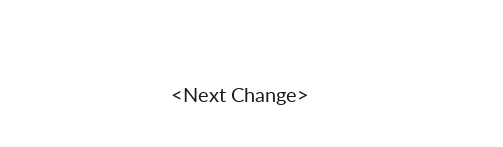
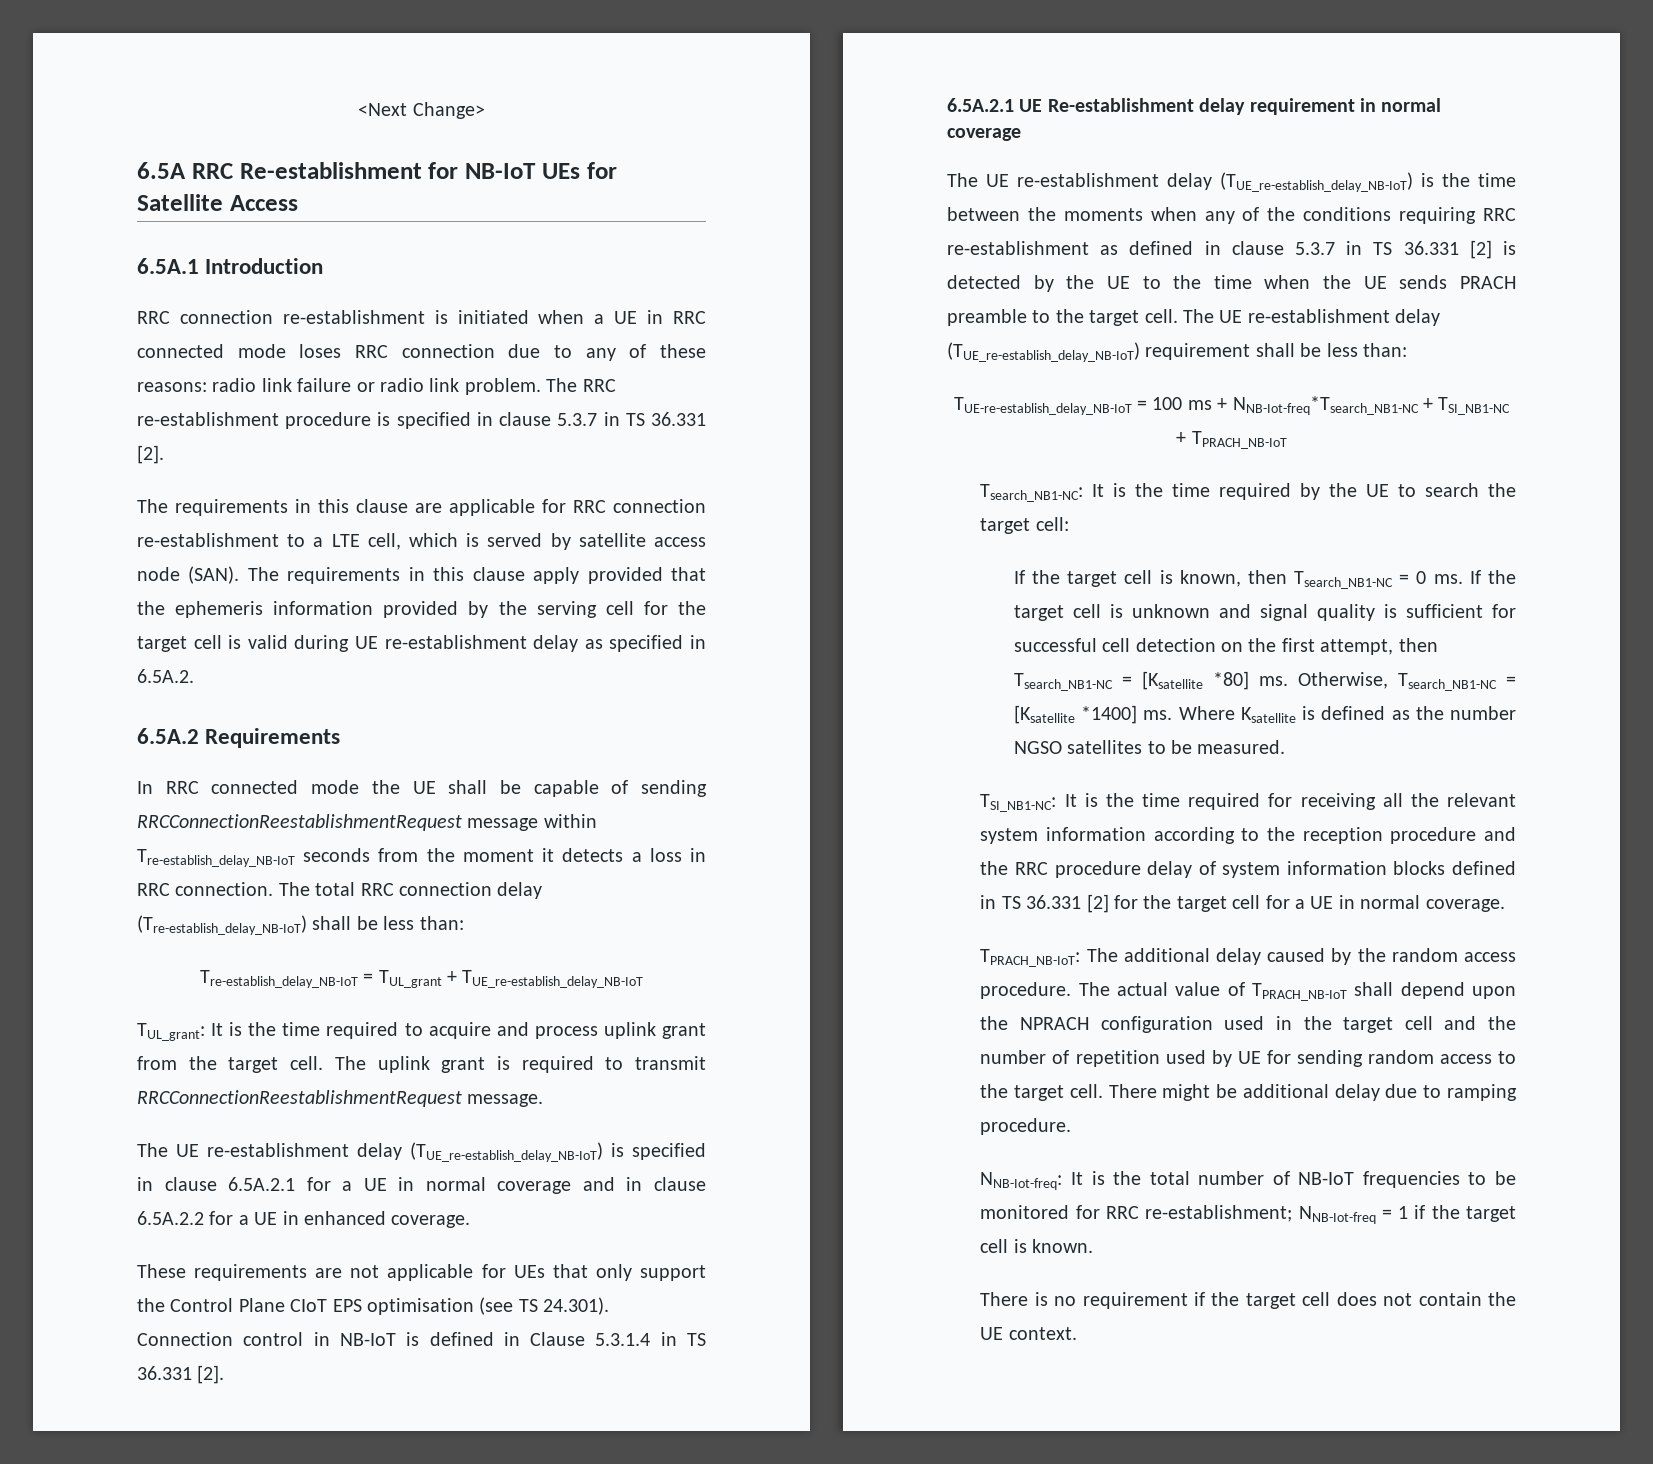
+ 6.5A RRC Re-establishment for NB-IoT UEs for Satellite Access
+ 6.5A.1 Introduction
+ RRC connection re-establishment is initiated when a UE in RRC connected mode loses RRC connection due to any of these reasons: radio link failure or radio link problem. The RRC re-establishment procedure is specified in clause 5.3.7 in TS 36.331 [2].
+ The requirements in this clause are applicable for RRC connection re-establishment to a LTE cell, which is served by satellite access node (SAN). The requirements in this clause apply provided that the ephemeris information provided by the serving cell for the target cell is valid during UE re-establishment delay as specified in 6.5A.2.
+ 6.5A.2 Requirements
+ In RRC connected mode the UE shall be capable of sending RRCConnectionReestablishmentRequest message within Tre-establish_delay_NB-IoT seconds from the moment it detects a loss in RRC connection. The total RRC connection delay (Tre-establish_delay_NB-IoT) shall be less than:
+ Tre-establish_delay_NB-IoT = TUL_grant + TUE_re-establish_delay_NB-IoT
+ TUL_grant: It is the time required to acquire and process uplink grant from the target cell. The uplink grant is required to transmit RRCConnectionReestablishmentRequest message.
+ The UE re-establishment delay (TUE_re-establish_delay_NB-IoT) is specified in clause 6.5A.2.1 for a UE in normal coverage and in clause 6.5A.2.2 for a UE in enhanced coverage.
+ These requirements are not applicable for UEs that only support the Control Plane CIoT EPS optimisation (see TS 24.301). Connection control in NB-IoT is defined in Clause 5.3.1.4 in TS 36.331 [2].
+ 6.5A.2.1 UE Re-establishment delay requirement in normal coverage
+ The UE re-establishment delay (TUE_re-establish_delay_NB-IoT) is the time between the moments when any of the conditions requiring RRC re-establishment as defined in clause 5.3.7 in TS 36.331 [2] is detected by the UE to the time when the UE sends PRACH preamble to the target cell. The UE re-establishment delay (TUE_re-establish_delay_NB-IoT) requirement shall be less than:
+ TUE-re-establish_delay_NB-IoT = 100 ms + NNB-Iot-freq*Tsearch_NB1-NC + TSI_NB1-NC + TPRACH_NB-IoT
+ Tsearch_NB1-NC: It is the time required by the UE to search the target cell:
+ If the target cell is known, then Tsearch_NB1-NC = 0 ms. If the target cell is unknown and signal quality is sufficient for successful cell detection on the first attempt, then Tsearch_NB1-NC = [Ksatellite *80] ms. Otherwise, Tsearch_NB1-NC = [Ksatellite *1400] ms. Where Ksatellite is defined as the number NGSO satellites to be measured.
+ TSI_NB1-NC: It is the time required for receiving all the relevant system information according to the reception procedure and the RRC procedure delay of system information blocks defined in TS 36.331 [2] for the target cell for a UE in normal coverage.
+ TPRACH_NB-IoT: The additional delay caused by the random access procedure. The actual value of TPRACH_NB-IoT shall depend upon the NPRACH configuration used in the target cell and the number of repetition used by UE for sending random access to the target cell. There might be additional delay due to ramping procedure.
+ NNB-Iot-freq: It is the total number of NB-IoT frequencies to be monitored for RRC re-establishment; NNB-Iot-freq = 1 if the target cell is known.
+ There is no requirement if the target cell does not contain the UE context.

